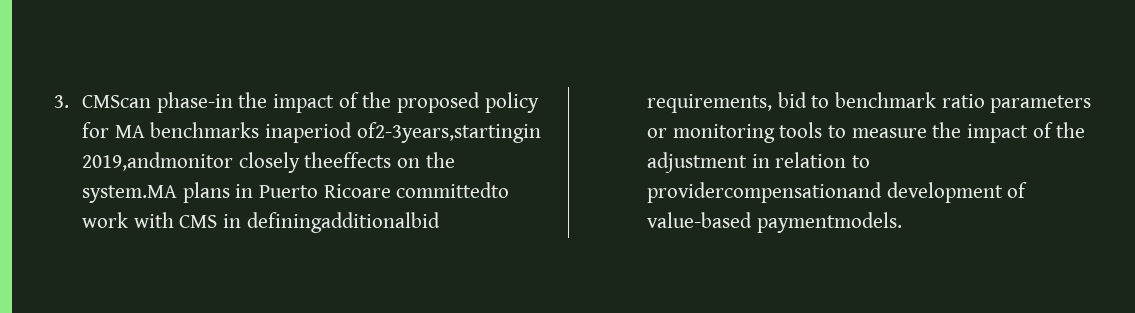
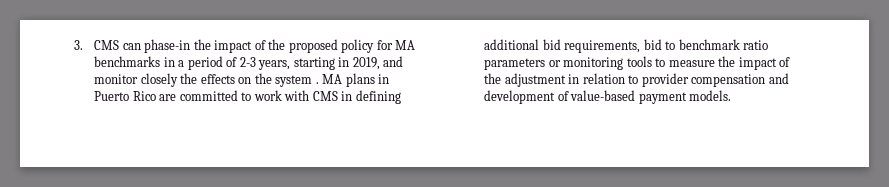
- 3. CMScan phase-in the impact of the proposed policy for MA benchmarks inaperiod of2-3years,startingin 2019,andmonitor closely theeffects on the system.MA plans in Puerto Ricoare committedto work with CMS in definingadditionalbid requirements, bid to benchmark ratio parameters or monitoring tools to measure the impact of the adjustment in relation to providercompensationand development of value-based paymentmodels.
+ 3. CMS can phase-in the impact of the proposed policy for MA benchmarks in a period of 2-3 years, starting in 2019, and monitor closely the effects on the system . MA plans in Puerto Rico are committed to work with CMS in defining additional bid requirements, bid to benchmark ratio parameters or monitoring tools to measure the impact of the adjustment in relation to provider compensation and development of value-based payment models.

